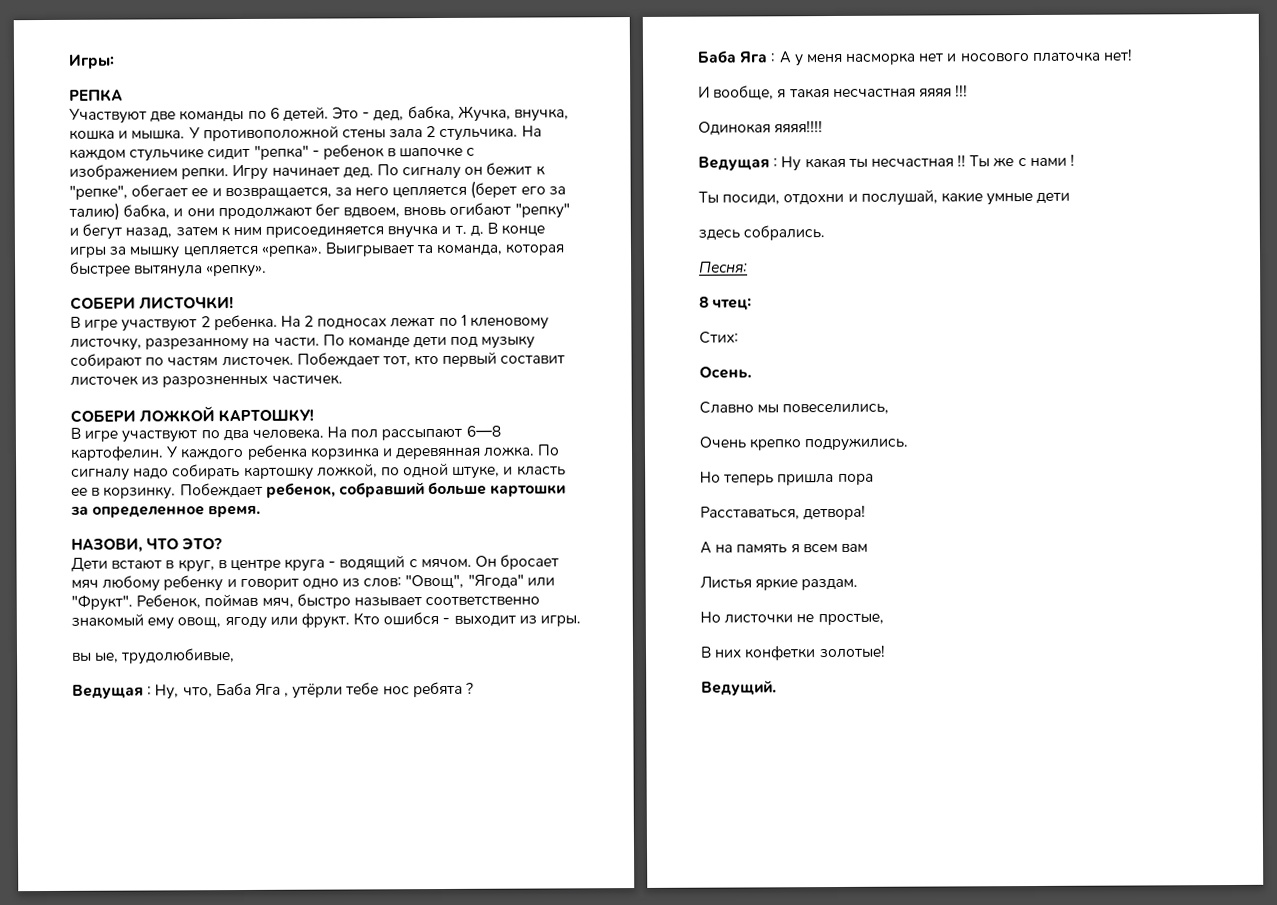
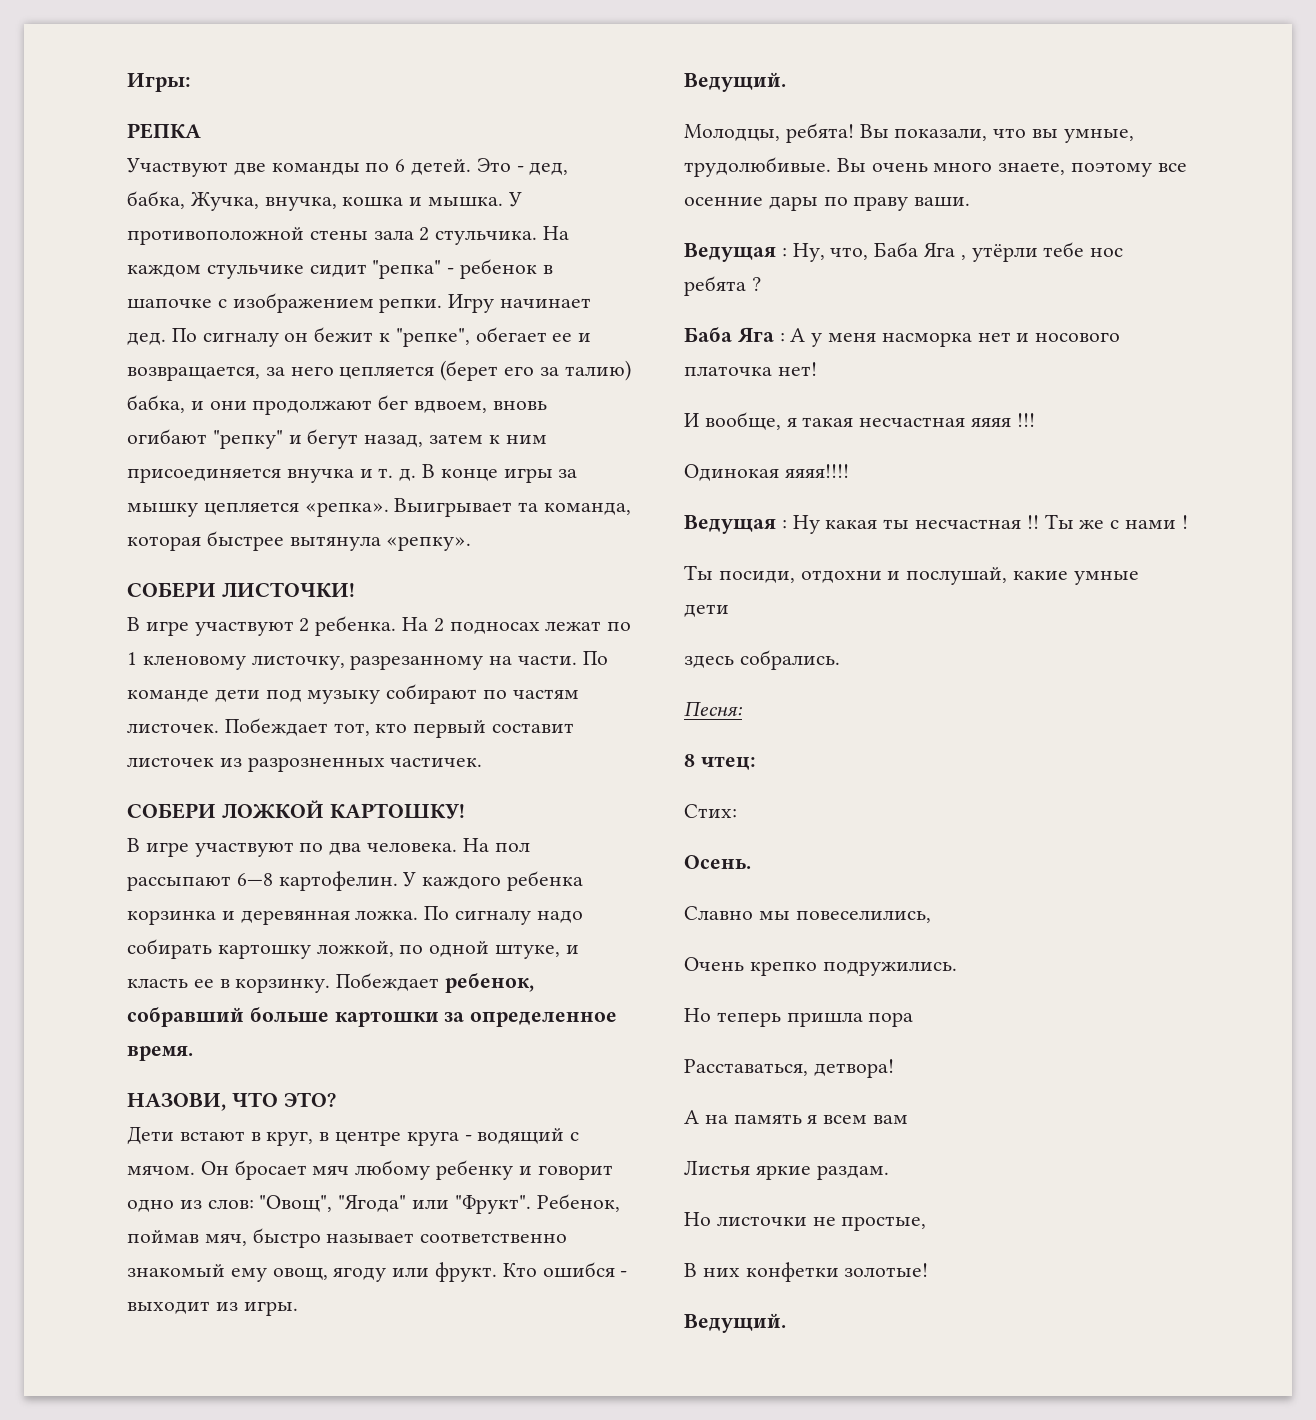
  Кто ошибся - выходит из игры.
- вы ые, трудолюбивые,
+ Ведущий.
+ Молодцы, ребята! Вы показали, что вы умные, трудолюбивые. Вы очень много знаете, поэтому все осенние дары по праву ваши.

